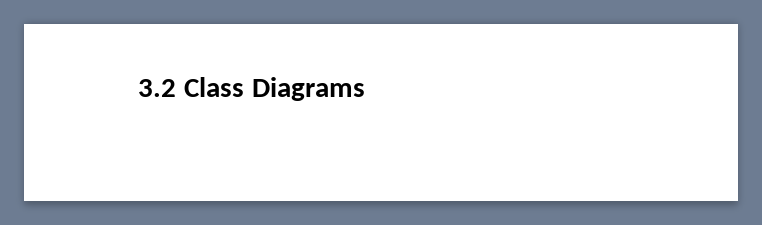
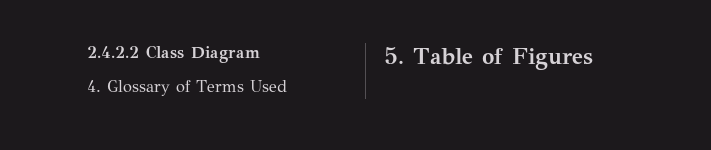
- 3.2 Class Diagrams
+ 2.4.2.2 Class Diagram
+ 4. Glossary of Terms Used
+ 5. Table of Figures

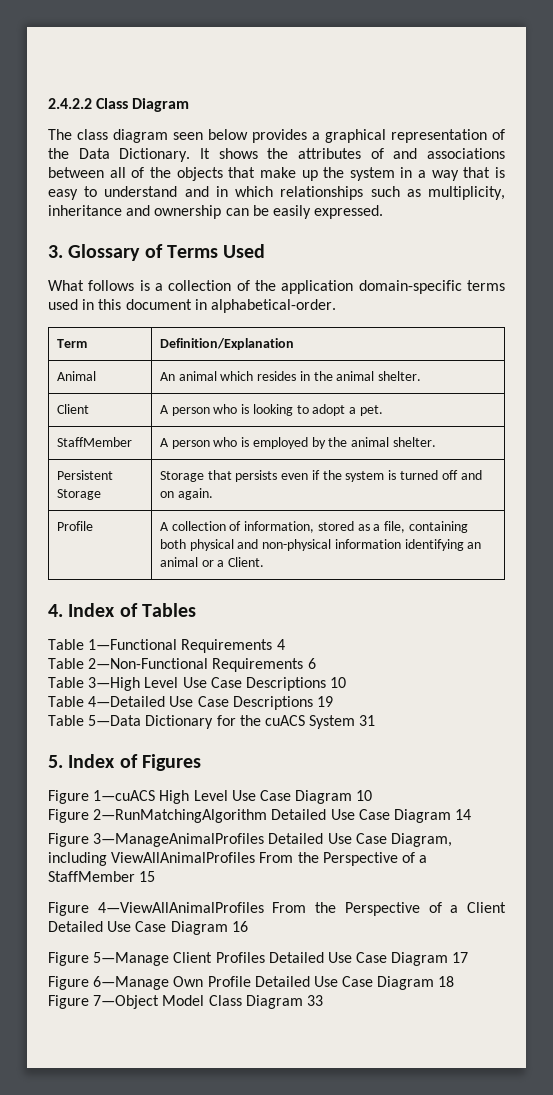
- 4. Glossary of Terms Used
+ The class diagram seen below provides a graphical representation of the Data Dictionary. It shows the attributes of and associations between all of the objects that make up the system in a way that is easy to understand and in which relationships such as multiplicity, inheritance and ownership can be easily expressed.
+ 3. Glossary of Terms Used
+ What follows is a collection of the application domain-specific terms used in this document in alphabetical-order.
+ Term | Definition/Explanation
+ Animal | An animal which resides in the animal shelter.
+ Client | A person who is looking to adopt a pet.
+ StaffMember | A person who is employed by the animal shelter.
+ Persistent Storage | Storage that persists even if the system is turned off and on again.
+ Profile | A collection of information, stored as a file, containing both physical and non-physical information identifying an animal or a Client.
+ 4. Index of Tables
+ Table 1—Functional Requirements 4
+ Table 2—Non-Functional Requirements 6
+ Table 3—High Level Use Case Descriptions 10
+ Table 4—Detailed Use Case Descriptions 19
+ Table 5—Data Dictionary for the cuACS System 31
- 5. Table of Figures
+ 5. Index of Figures
+ Figure 1—cuACS High Level Use Case Diagram 10
+ Figure 2—RunMatchingAlgorithm Detailed Use Case Diagram 14
+ Figure 3—ManageAnimalProfiles Detailed Use Case Diagram, including ViewAllAnimalProfiles From the Perspective of a StaffMember 15
+ Figure 4—ViewAllAnimalProfiles From the Perspective of a Client Detailed Use Case Diagram 16
+ Figure 5—Manage Client Profiles Detailed Use Case Diagram 17
+ Figure 6—Manage Own Profile Detailed Use Case Diagram 18
+ Figure 7—Object Model Class Diagram 33

